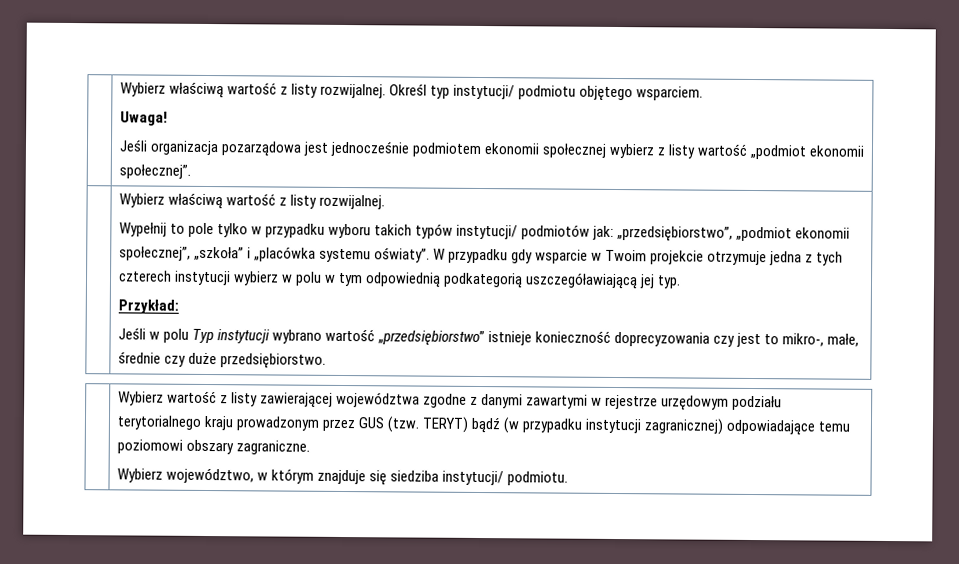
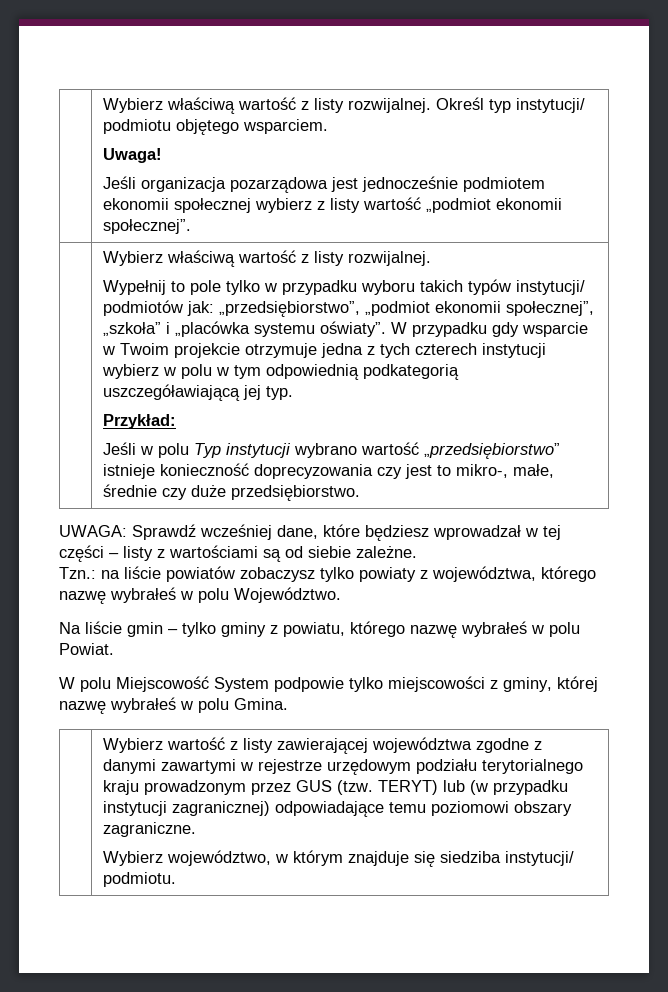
+ UWAGA: Sprawdź wcześniej dane, które będziesz wprowadzał w tej części – listy z wartościami są od siebie zależne.
+ Tzn.: na liście powiatów zobaczysz tylko powiaty z województwa, którego nazwę wybrałeś w polu Województwo.
+ Na liście gmin – tylko gminy z powiatu, którego nazwę wybrałeś w polu Powiat.
+ W polu Miejscowość System podpowie tylko miejscowości z gminy, której nazwę wybrałeś w polu Gmina.
- | Wybierz wartość z listy zawierającej województwa zgodne z danymi zawartymi w rejestrze urzędowym podziału terytorialnego kraju prowadzonym przez GUS (tzw. TERYT) bądź (w przypadku instytucji zagranicznej) odpowiadające temu poziomowi obszary zagraniczne.
+ | Wybierz wartość z listy zawierającej województwa zgodne z danymi zawartymi w rejestrze urzędowym podziału terytorialnego kraju prowadzonym przez GUS (tzw. TERYT) lub (w przypadku instytucji zagranicznej) odpowiadające temu poziomowi obszary zagraniczne.

